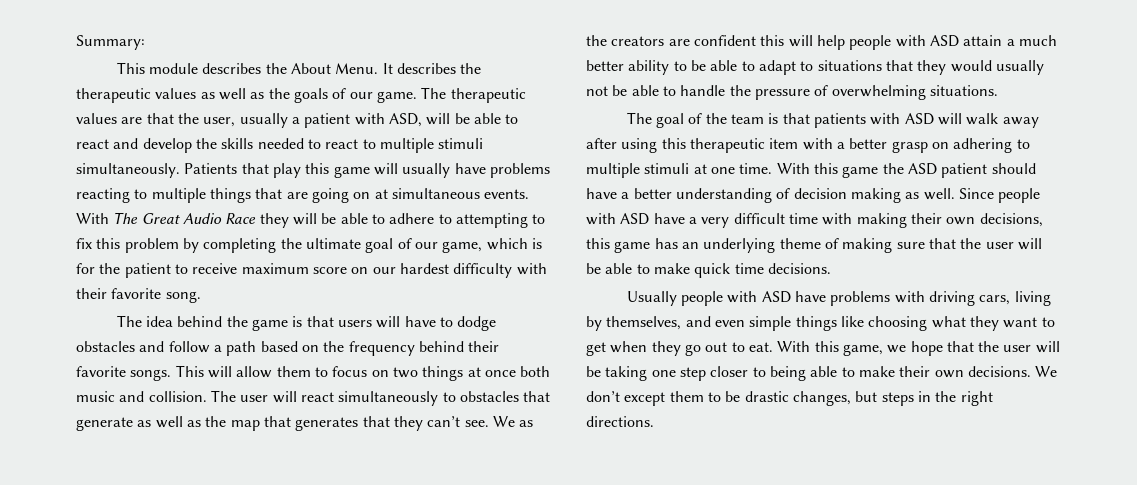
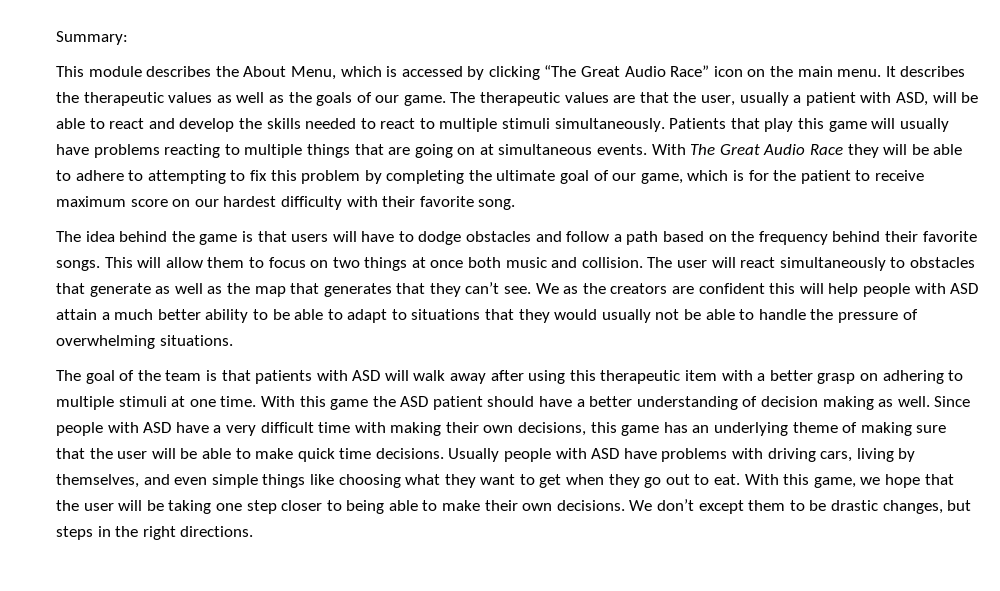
- This module describes the About Menu.
+ This module describes the About Menu, which is accessed by clicking “The Great Audio Race” icon on the main menu.
- Since people with ASD have a very difficult time with making their own decisions, this game has an underlying theme of making sure that the user will be able to make quick time decisions.
- Usually people with ASD have problems with driving cars, living by themselves, and even simple things like choosing what they want to get when they go out to eat.
+ Since people with ASD have a very difficult time with making their own decisions, this game has an underlying theme of making sure that the user will be able to make quick time decisions. Usually people with ASD have problems with driving cars, living by themselves, and even simple things like choosing what they want to get when they go out to eat.

